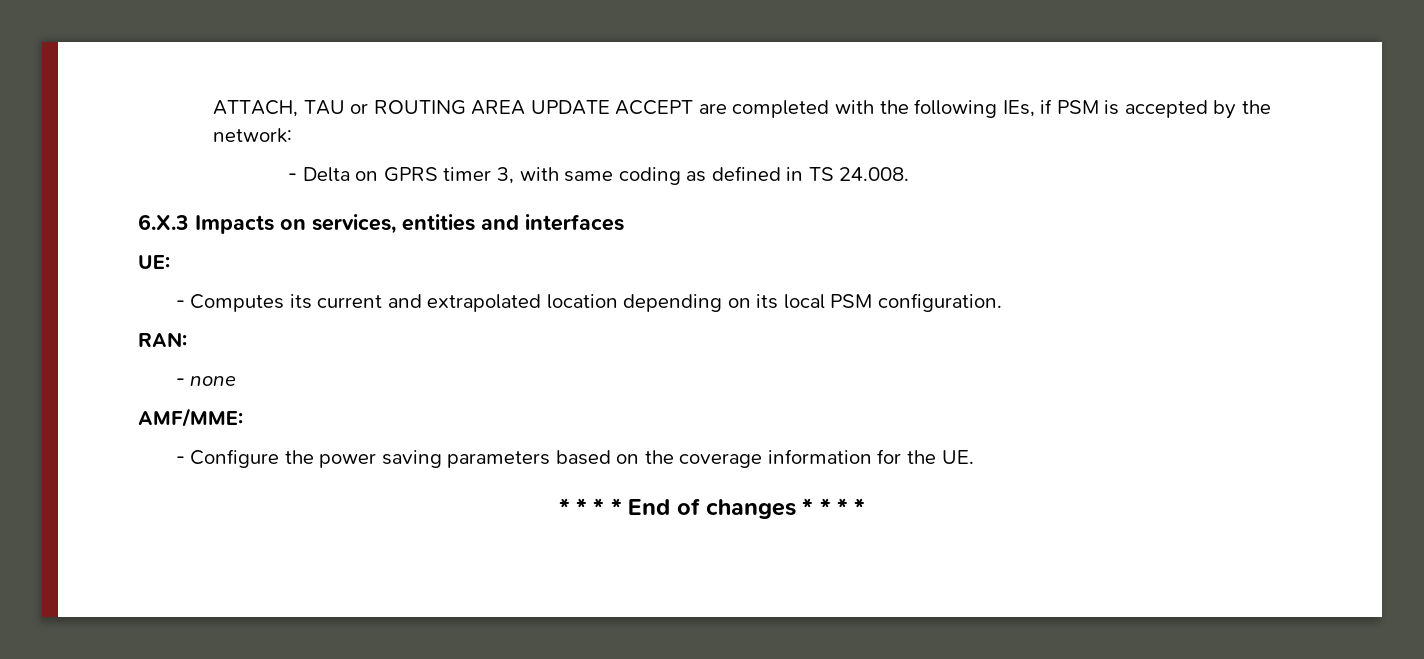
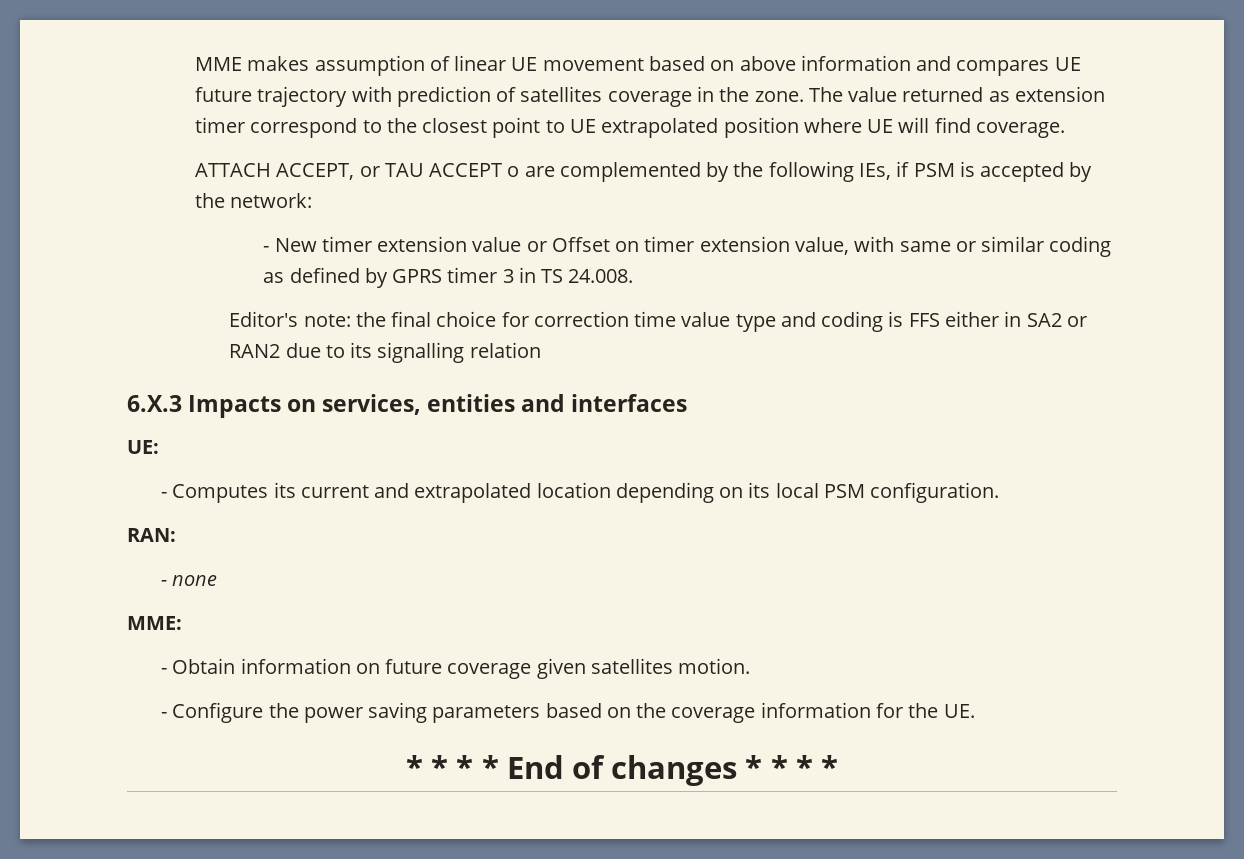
- ATTACH, TAU or ROUTING AREA UPDATE ACCEPT are completed with the following IEs, if PSM is accepted by the network:
+ MME makes assumption of linear UE movement based on above information and compares UE future trajectory with prediction of satellites coverage in the zone. The value returned as extension timer correspond to the closest point to UE extrapolated position where UE will find coverage.
+ ATTACH ACCEPT, or TAU ACCEPT o are complemented by the following IEs, if PSM is accepted by the network:
- - Delta on GPRS timer 3, with same coding as defined in TS 24.008.
+ - New timer extension value or Offset on timer extension value, with same or similar coding as defined by GPRS timer 3 in TS 24.008.
+ Editor's note: the final choice for correction time value type and coding is FFS either in SA2 or RAN2 due to its signalling relation
- AMF/MME:
+ MME:
+ - Obtain information on future coverage given satellites motion.

